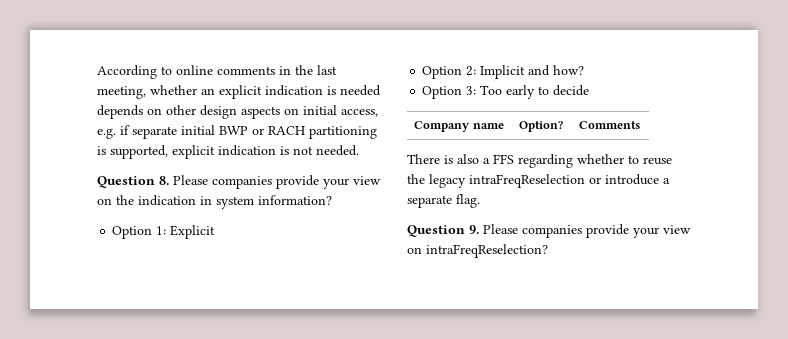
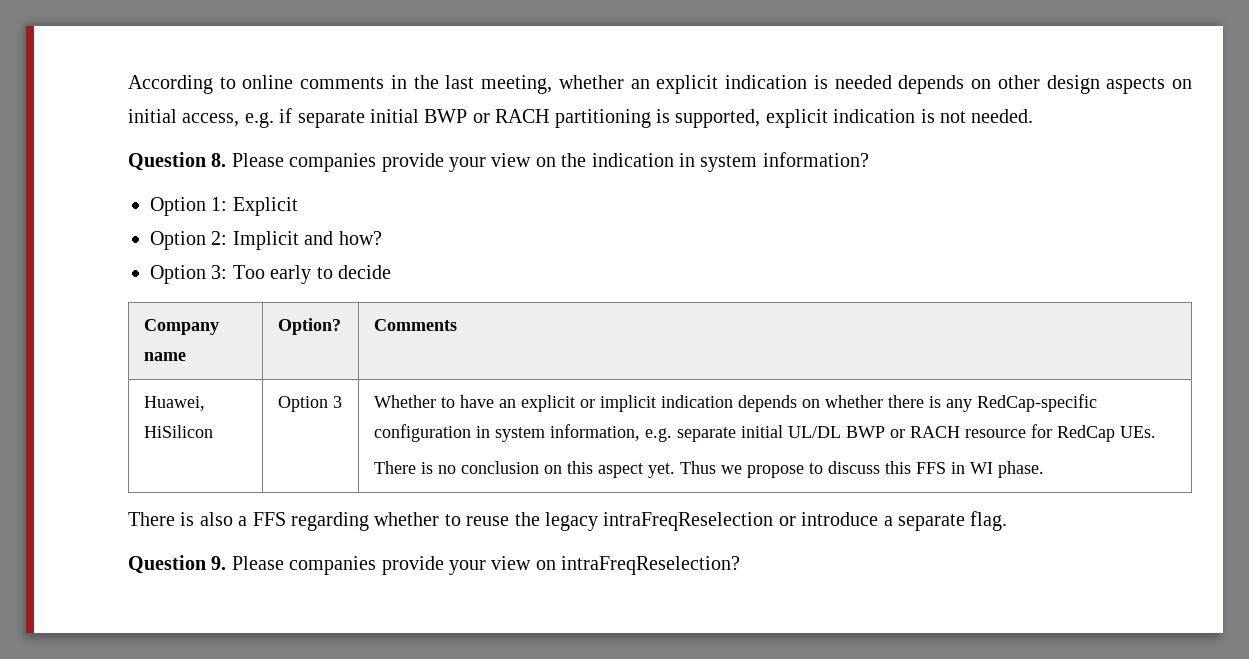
+ Huawei, HiSilicon | Option 3 | Whether to have an explicit or implicit indication depends on whether there is any RedCap-specific configuration in system information, e.g. separate initial UL/DL BWP or RACH resource for RedCap UEs.
+ There is no conclusion on this aspect yet. Thus we propose to discuss this FFS in WI phase.

